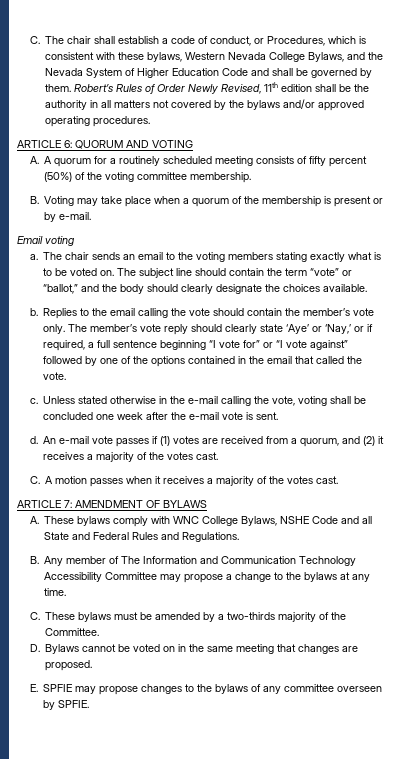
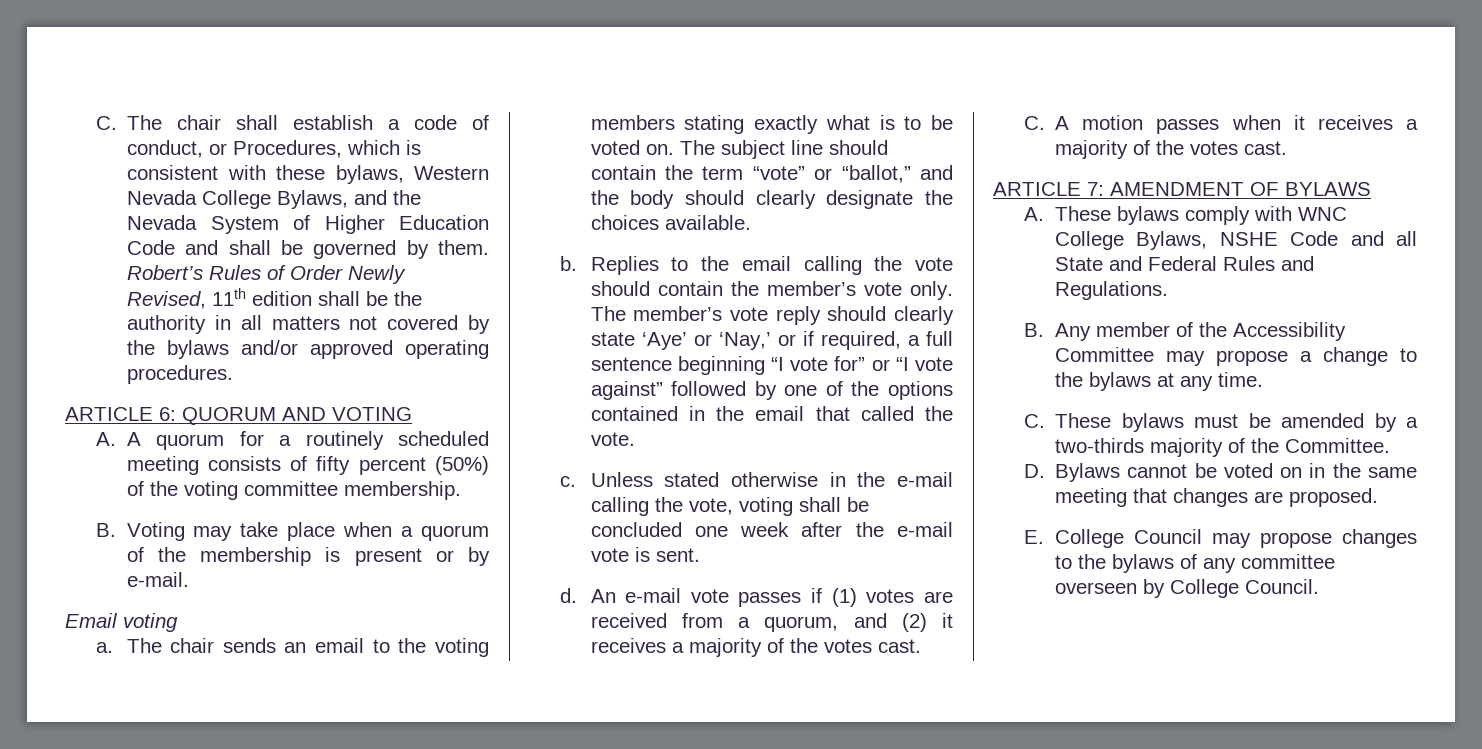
- B. Any member of The Information and Communication Technology Accessibility Committee may propose a change to the bylaws at any time.
+ B. Any member of the Accessibility Committee may propose a change to the bylaws at any time.
- E. SPFIE may propose changes to the bylaws of any committee overseen by SPFIE.
+ E. College Council may propose changes to the bylaws of any committee overseen by College Council.

